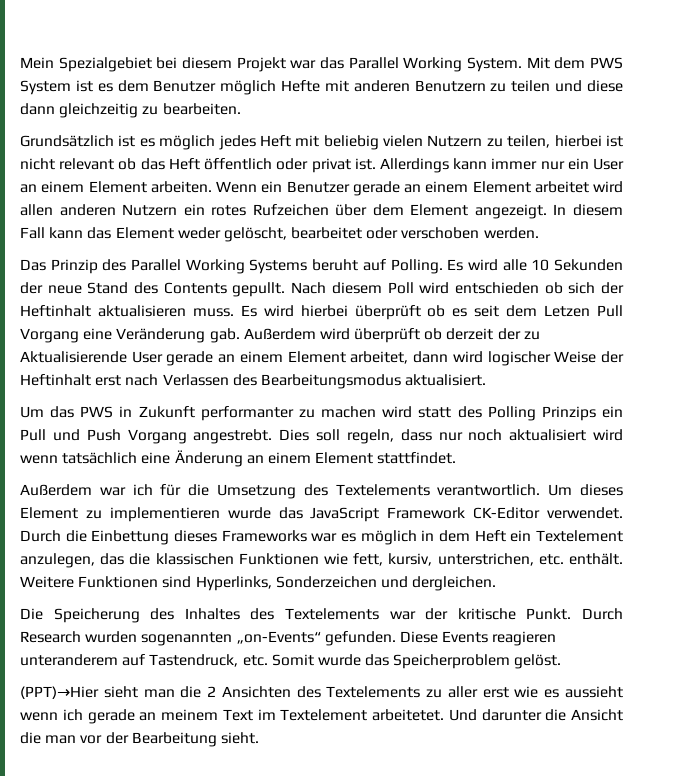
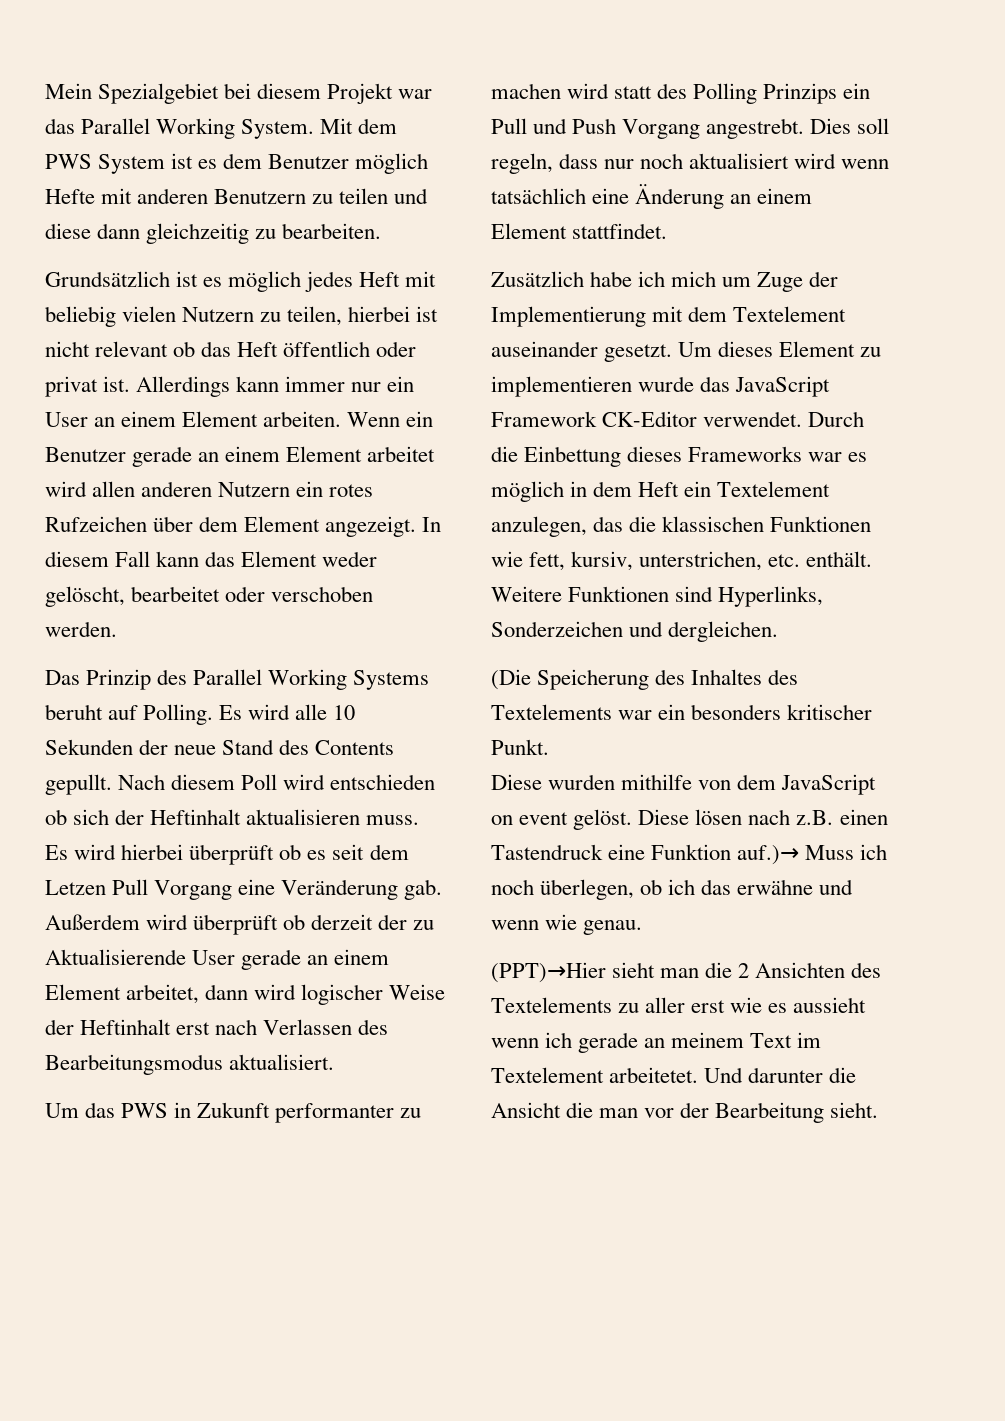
- Außerdem war ich für die Umsetzung des Textelements verantwortlich.
+ Zusätzlich habe ich mich um Zuge der Implementierung mit dem Textelement auseinander gesetzt.
- Die Speicherung des Inhaltes des Textelements war der kritische Punkt. Durch Research wurden sogenannten „on-Events“ gefunden. Diese Events reagieren unteranderem auf Tastendruck, etc. Somit wurde das Speicherproblem gelöst.
+ (Die Speicherung des Inhaltes des Textelements war ein besonders kritischer Punkt.
+ Diese wurden mithilfe von dem JavaScript on event gelöst. Diese lösen nach z.B. einen Tastendruck eine Funktion auf.)→ Muss ich noch überlegen, ob ich das erwähne und wenn wie genau.

